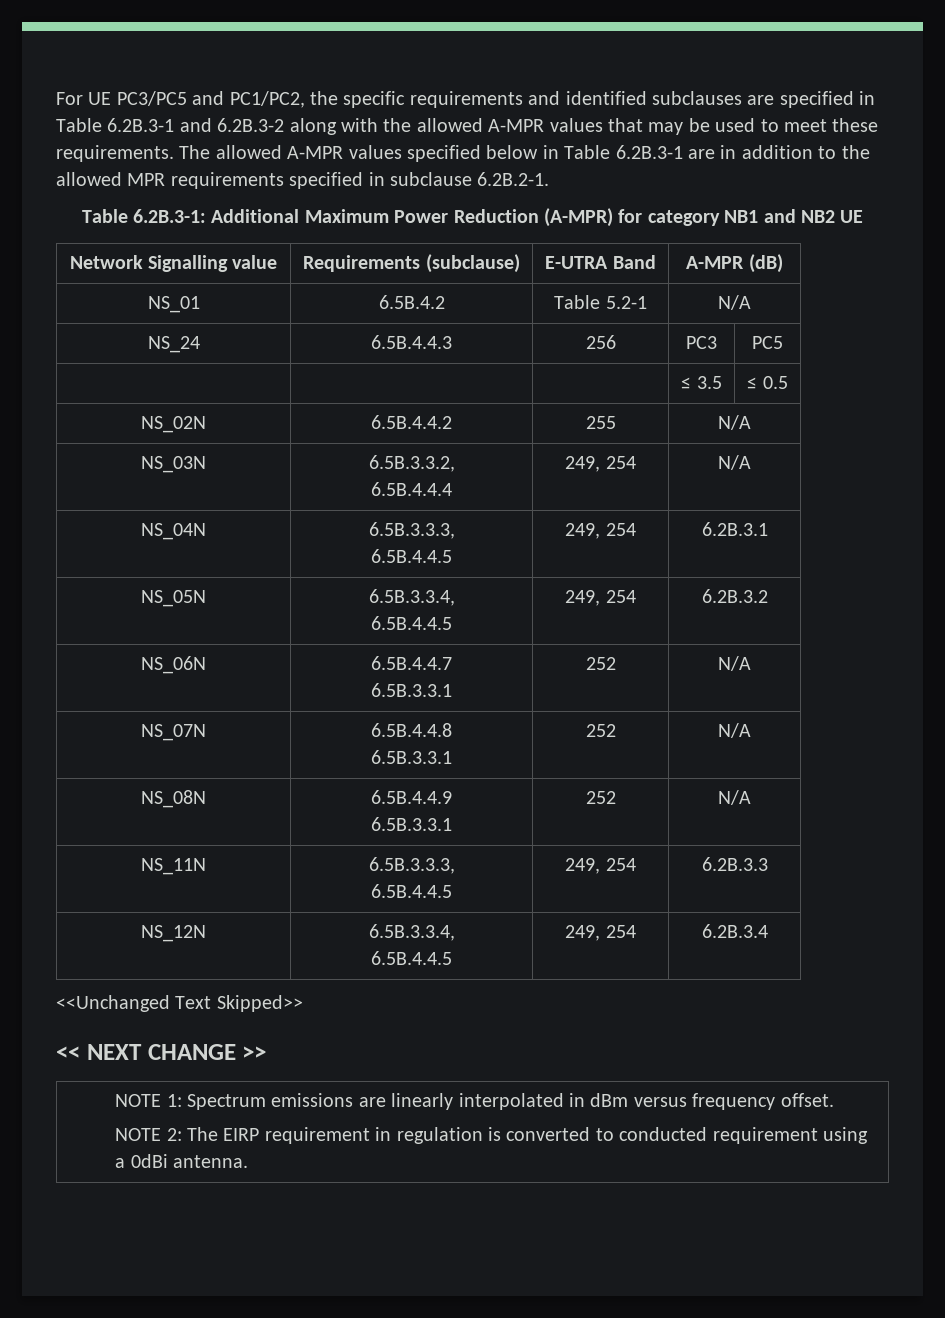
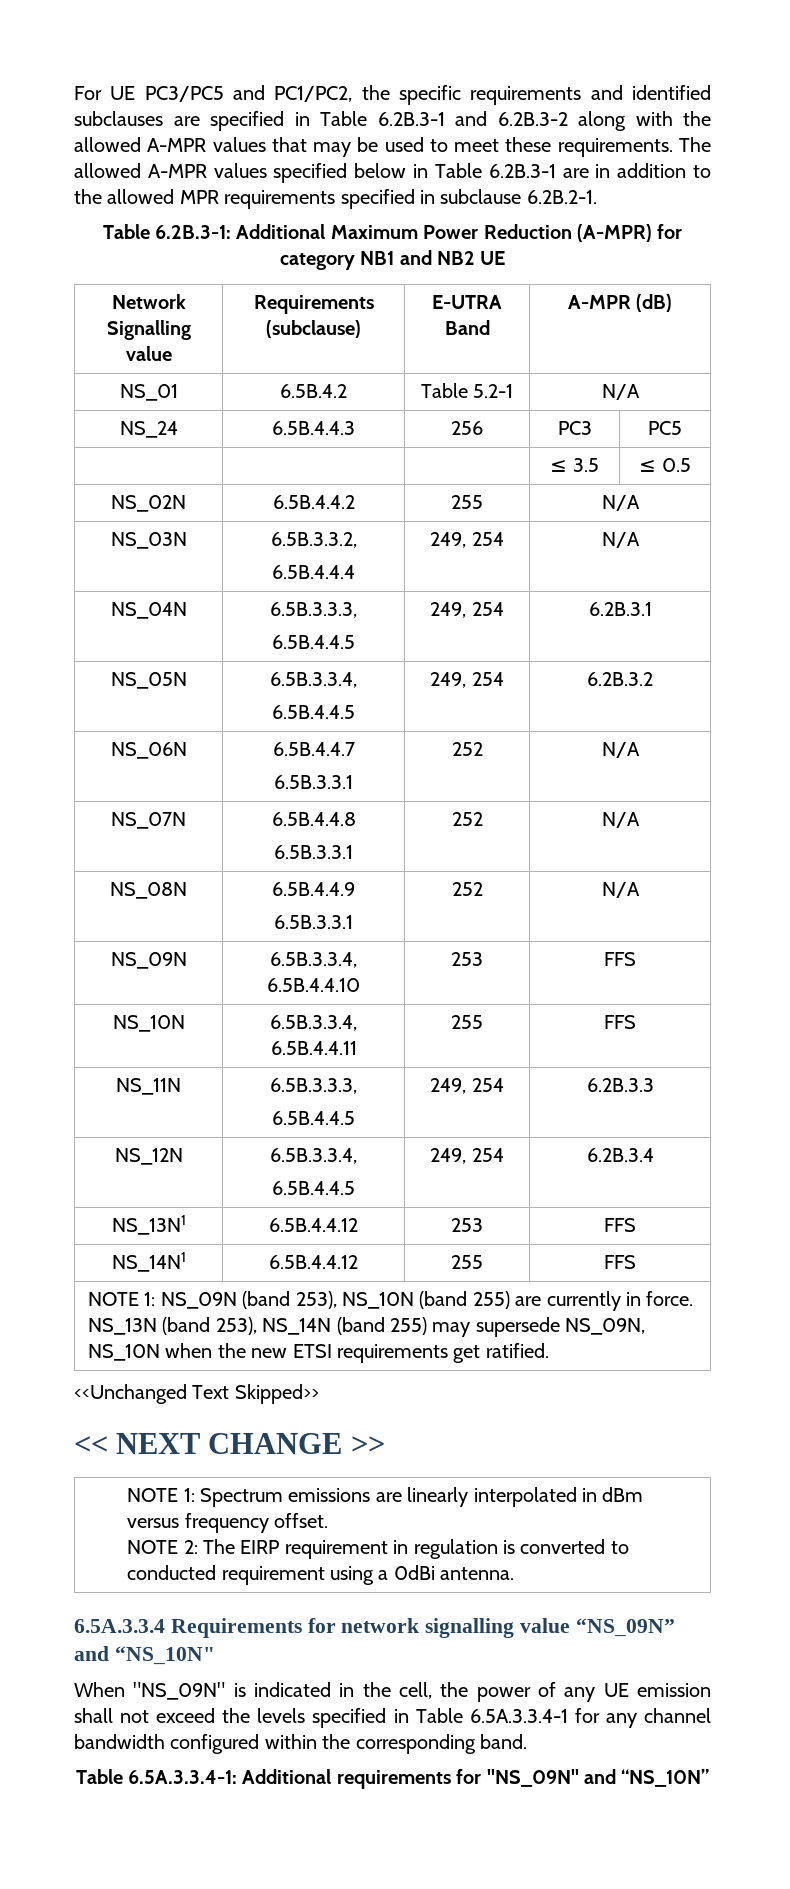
+ NS_09N | 6.5B.3.3.4, 6.5B.4.4.10 | 253 | FFS
+ NS_10N | 6.5B.3.3.4, 6.5B.4.4.11 | 255 | FFS
+ NS_13N1 | 6.5B.4.4.12 | 253 | FFS
+ NS_14N1 | 6.5B.4.4.12 | 255 | FFS
+ NOTE 1: NS_09N (band 253), NS_10N (band 255) are currently in force. NS_13N (band 253), NS_14N (band 255) may supersede NS_09N, NS_10N when the new ETSI requirements get ratified.
+ 6.5A.3.3.4 Requirements for network signalling value “NS_09N” and “NS_10N"
+ When "NS_09N" is indicated in the cell, the power of any UE emission shall not exceed the levels specified in Table 6.5A.3.3.4-1 for any channel bandwidth configured within the corresponding band.
+ Table 6.5A.3.3.4-1: Additional requirements for "NS_09N" and “NS_10N”

